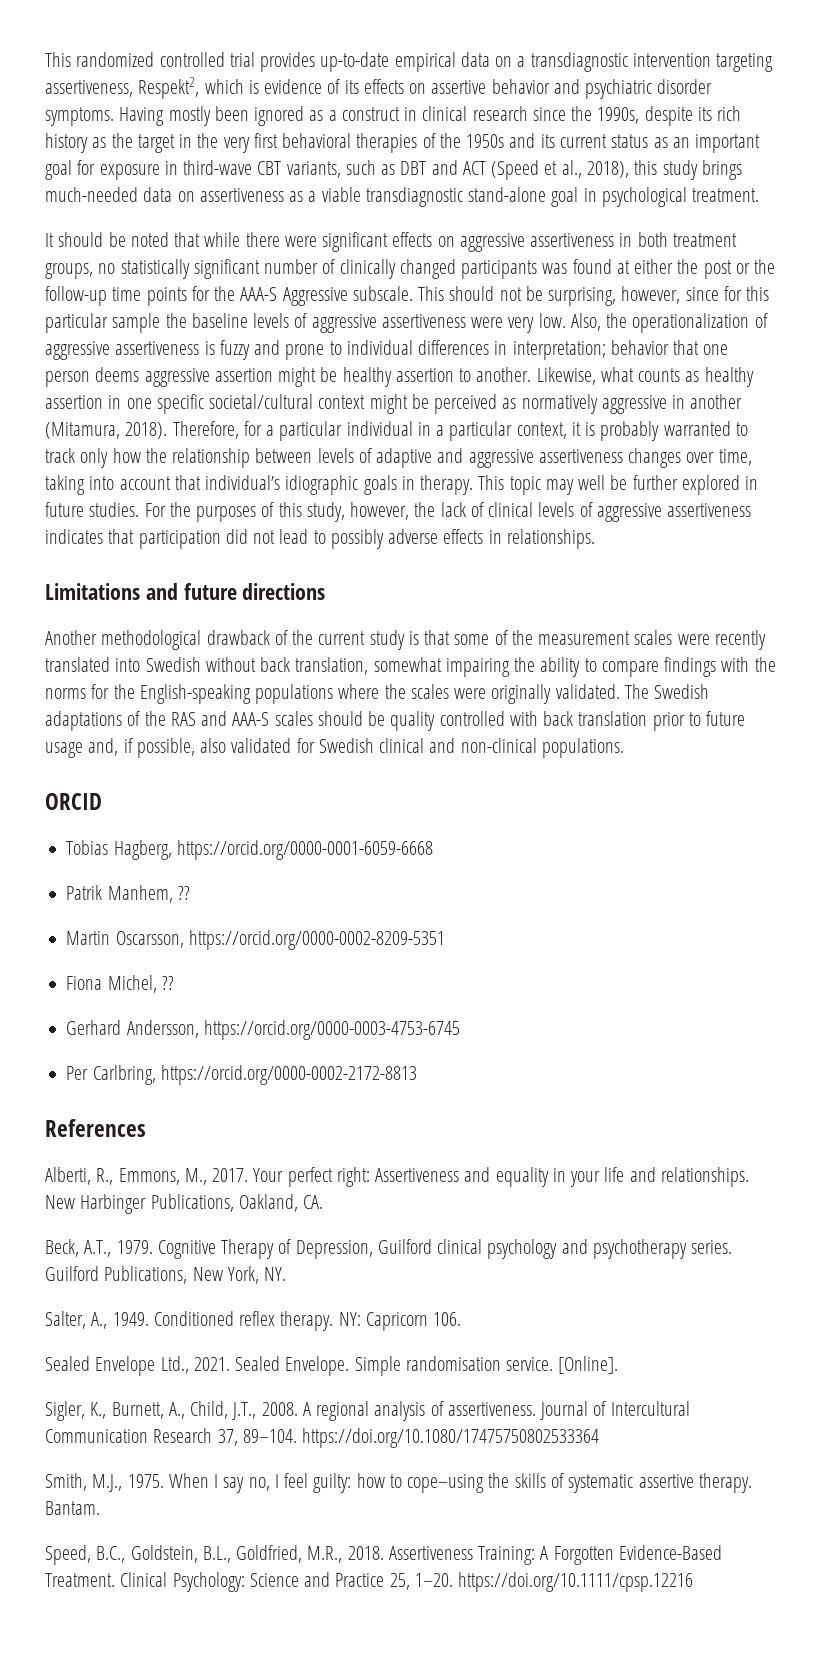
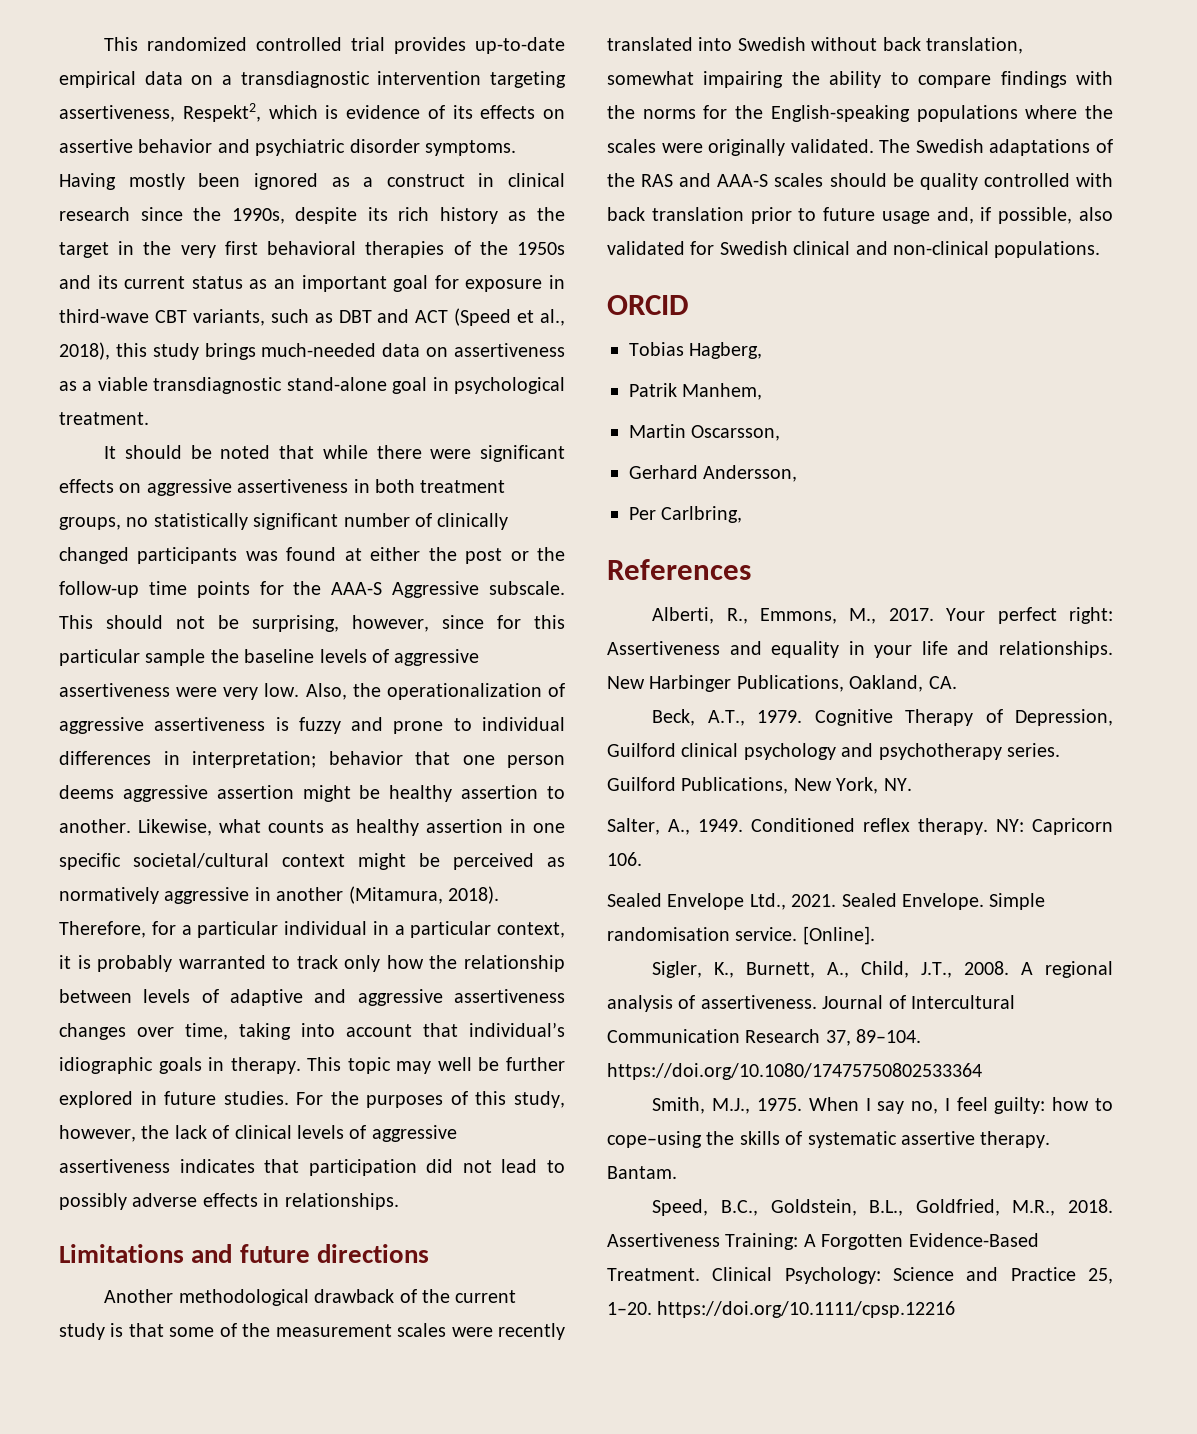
- Tobias Hagberg, https://orcid.org/0000-0001-6059-6668
+ Tobias Hagberg,
- Patrik Manhem, ??
+ Patrik Manhem,
- Martin Oscarsson, https://orcid.org/0000-0002-8209-5351
- Fiona Michel, ??
+ Martin Oscarsson,
- Gerhard Andersson, https://orcid.org/0000-0003-4753-6745
+ Gerhard Andersson,
- Per Carlbring, https://orcid.org/0000-0002-2172-8813
+ Per Carlbring,

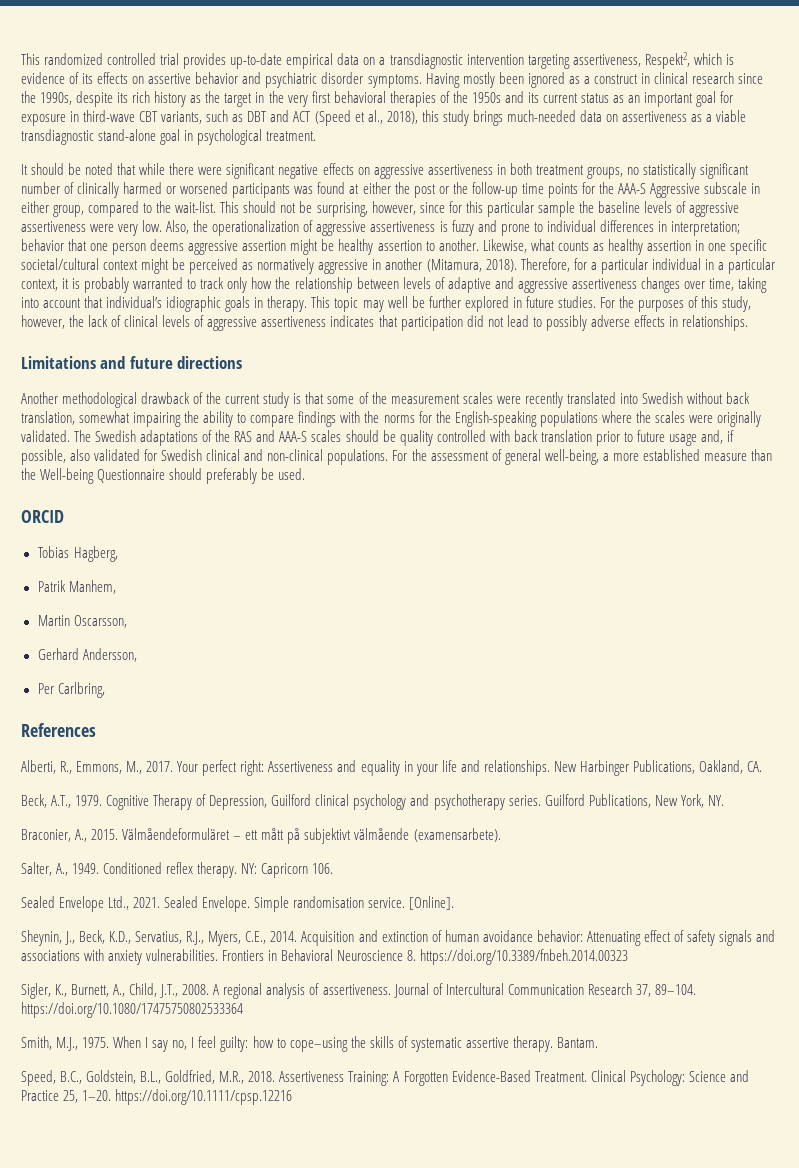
- It should be noted that while there were significant effects on aggressive assertiveness in both treatment groups, no statistically significant number of clinically changed participants was found at either the post or the follow-up time points for the AAA-S Aggressive subscale.
+ It should be noted that while there were significant negative effects on aggressive assertiveness in both treatment groups, no statistically significant number of clinically harmed or worsened participants was found at either the post or the follow-up time points for the AAA-S Aggressive subscale in either group, compared to the wait-list.
+ For the assessment of general well-being, a more established measure than the Well-being Questionnaire should preferably be used.
+ Braconier, A., 2015. Välmåendeformuläret – ett mått på subjektivt välmående (examensarbete).
+ Sheynin, J., Beck, K.D., Servatius, R.J., Myers, C.E., 2014. Acquisition and extinction of human avoidance behavior: Attenuating effect of safety signals and associations with anxiety vulnerabilities. Frontiers in Behavioral Neuroscience 8. https://doi.org/10.3389/fnbeh.2014.00323

